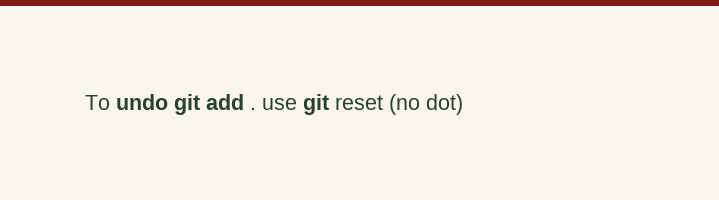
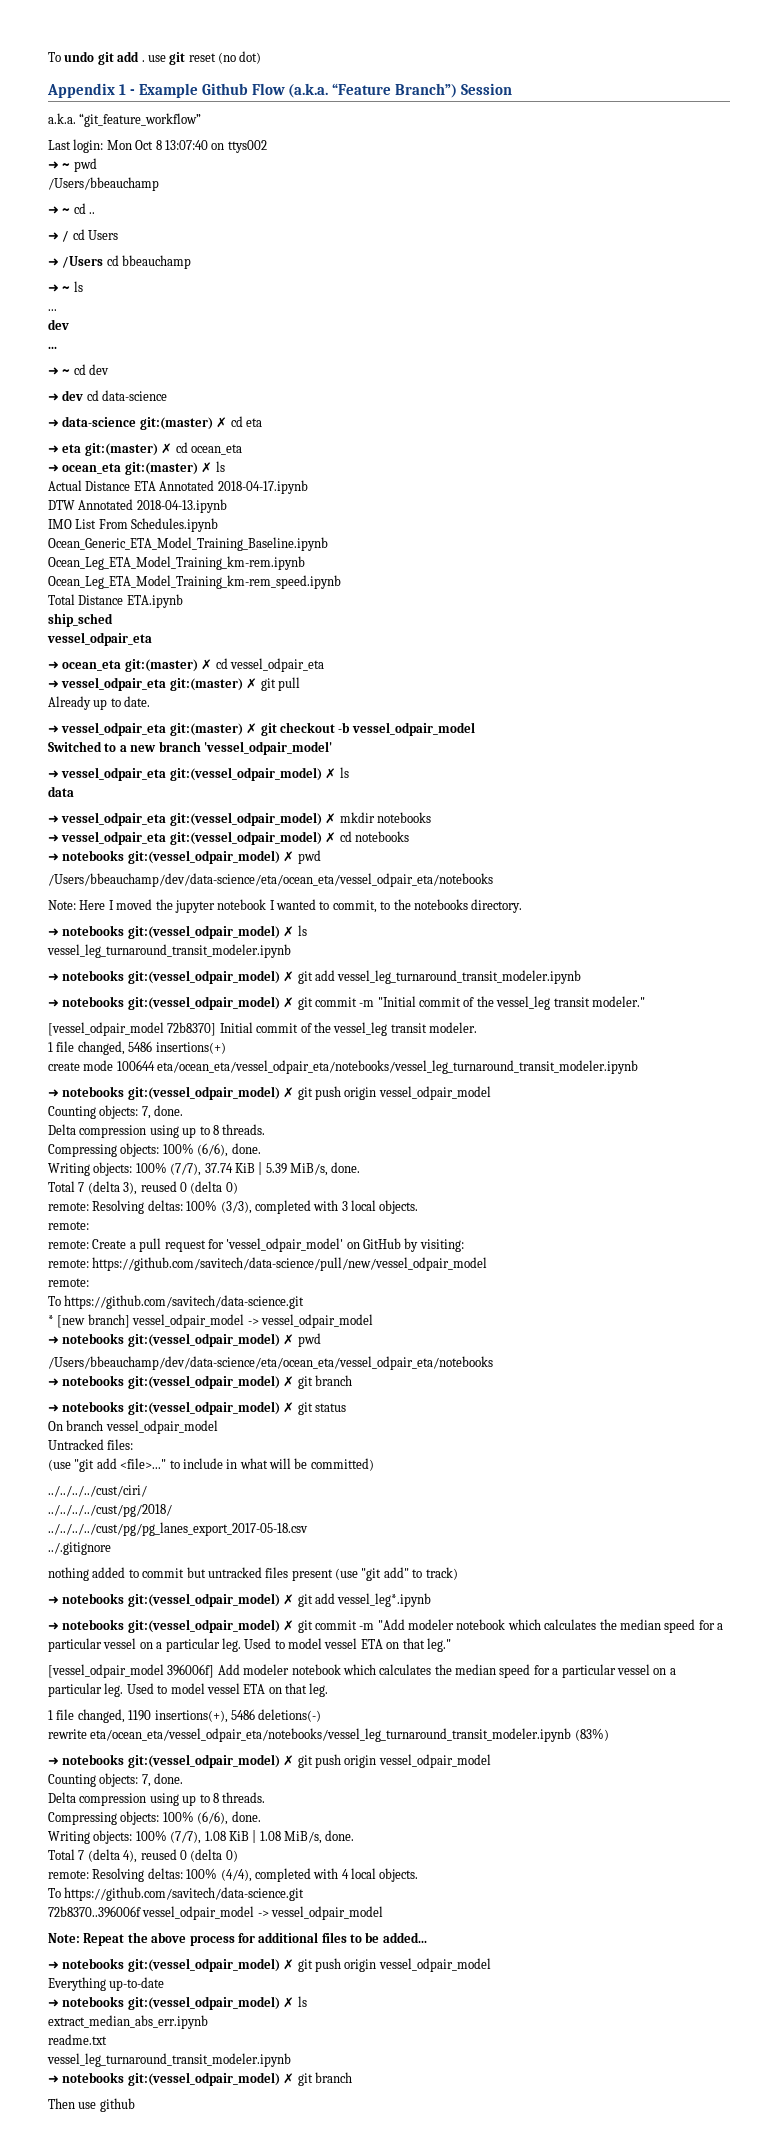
+ Appendix 1 - Example Github Flow (a.k.a. “Feature Branch”) Session
+ a.k.a. “git_feature_workflow”
+ Last login: Mon Oct 8 13:07:40 on ttys002
+ ➜ ~ pwd
+ /Users/bbeauchamp
+ ➜ ~ cd ..
+ ➜ / cd Users
+ ➜ /Users cd bbeauchamp
+ ➜ ~ ls
+ ...
+ dev
+ ...
+ ➜ ~ cd dev
+ ➜ dev cd data-science
+ ➜ data-science git:(master) ✗ cd eta
+ ➜ eta git:(master) ✗ cd ocean_eta
+ ➜ ocean_eta git:(master) ✗ ls
+ Actual Distance ETA Annotated 2018-04-17.ipynb
+ DTW Annotated 2018-04-13.ipynb
+ IMO List From Schedules.ipynb
+ Ocean_Generic_ETA_Model_Training_Baseline.ipynb
+ Ocean_Leg_ETA_Model_Training_km-rem.ipynb
+ Ocean_Leg_ETA_Model_Training_km-rem_speed.ipynb
+ Total Distance ETA.ipynb
+ ship_sched
+ vessel_odpair_eta
+ ➜ ocean_eta git:(master) ✗ cd vessel_odpair_eta
+ ➜ vessel_odpair_eta git:(master) ✗ git pull
+ Already up to date.
+ ➜ vessel_odpair_eta git:(master) ✗ git checkout -b vessel_odpair_model
+ Switched to a new branch 'vessel_odpair_model'
+ ➜ vessel_odpair_eta git:(vessel_odpair_model) ✗ ls
+ data
+ ➜ vessel_odpair_eta git:(vessel_odpair_model) ✗ mkdir notebooks
+ ➜ vessel_odpair_eta git:(vessel_odpair_model) ✗ cd notebooks
+ ➜ notebooks git:(vessel_odpair_model) ✗ pwd
+ /Users/bbeauchamp/dev/data-science/eta/ocean_eta/vessel_odpair_eta/notebooks
+ Note: Here I moved the jupyter notebook I wanted to commit, to the notebooks directory.
+ ➜ notebooks git:(vessel_odpair_model) ✗ ls
+ vessel_leg_turnaround_transit_modeler.ipynb
+ ➜ notebooks git:(vessel_odpair_model) ✗ git add vessel_leg_turnaround_transit_modeler.ipynb
+ ➜ notebooks git:(vessel_odpair_model) ✗ git commit -m "Initial commit of the vessel_leg transit modeler."
+ [vessel_odpair_model 72b8370] Initial commit of the vessel_leg transit modeler.
+ 1 file changed, 5486 insertions(+)
+ create mode 100644 eta/ocean_eta/vessel_odpair_eta/notebooks/vessel_leg_turnaround_transit_modeler.ipynb
+ ➜ notebooks git:(vessel_odpair_model) ✗ git push origin vessel_odpair_model
+ Counting objects: 7, done.
+ Delta compression using up to 8 threads.
+ Compressing objects: 100% (6/6), done.
+ Writing objects: 100% (7/7), 37.74 KiB | 5.39 MiB/s, done.
+ Total 7 (delta 3), reused 0 (delta 0)
+ remote: Resolving deltas: 100% (3/3), completed with 3 local objects.
+ remote:
+ remote: Create a pull request for 'vessel_odpair_model' on GitHub by visiting:
+ remote: https://github.com/savitech/data-science/pull/new/vessel_odpair_model
+ remote:
+ To https://github.com/savitech/data-science.git
+ * [new branch] vessel_odpair_model -> vessel_odpair_model
+ ➜ notebooks git:(vessel_odpair_model) ✗ pwd
+ /Users/bbeauchamp/dev/data-science/eta/ocean_eta/vessel_odpair_eta/notebooks
+ ➜ notebooks git:(vessel_odpair_model) ✗ git branch
+ ➜ notebooks git:(vessel_odpair_model) ✗ git status
+ On branch vessel_odpair_model
+ Untracked files:
+ (use "git add <file>..." to include in what will be committed)
+ ../../../../cust/ciri/
+ ../../../../cust/pg/2018/
+ ../../../../cust/pg/pg_lanes_export_2017-05-18.csv
+ ../.gitignore
+ nothing added to commit but untracked files present (use "git add" to track)
+ ➜ notebooks git:(vessel_odpair_model) ✗ git add vessel_leg*.ipynb
+ ➜ notebooks git:(vessel_odpair_model) ✗ git commit -m "Add modeler notebook which calculates the median speed for a particular vessel on a particular leg. Used to model vessel ETA on that leg."
+ [vessel_odpair_model 396006f] Add modeler notebook which calculates the median speed for a particular vessel on a particular leg. Used to model vessel ETA on that leg.
+ 1 file changed, 1190 insertions(+), 5486 deletions(-)
+ rewrite eta/ocean_eta/vessel_odpair_eta/notebooks/vessel_leg_turnaround_transit_modeler.ipynb (83%)
+ ➜ notebooks git:(vessel_odpair_model) ✗ git push origin vessel_odpair_model
+ Counting objects: 7, done.
+ Delta compression using up to 8 threads.
+ Compressing objects: 100% (6/6), done.
+ Writing objects: 100% (7/7), 1.08 KiB | 1.08 MiB/s, done.
+ Total 7 (delta 4), reused 0 (delta 0)
+ remote: Resolving deltas: 100% (4/4), completed with 4 local objects.
+ To https://github.com/savitech/data-science.git
+ 72b8370..396006f vessel_odpair_model -> vessel_odpair_model
+ Note: Repeat the above process for additional files to be added...
+ ➜ notebooks git:(vessel_odpair_model) ✗ git push origin vessel_odpair_model
+ Everything up-to-date
+ ➜ notebooks git:(vessel_odpair_model) ✗ ls
+ extract_median_abs_err.ipynb
+ readme.txt
+ vessel_leg_turnaround_transit_modeler.ipynb
+ ➜ notebooks git:(vessel_odpair_model) ✗ git branch
+ Then use github

